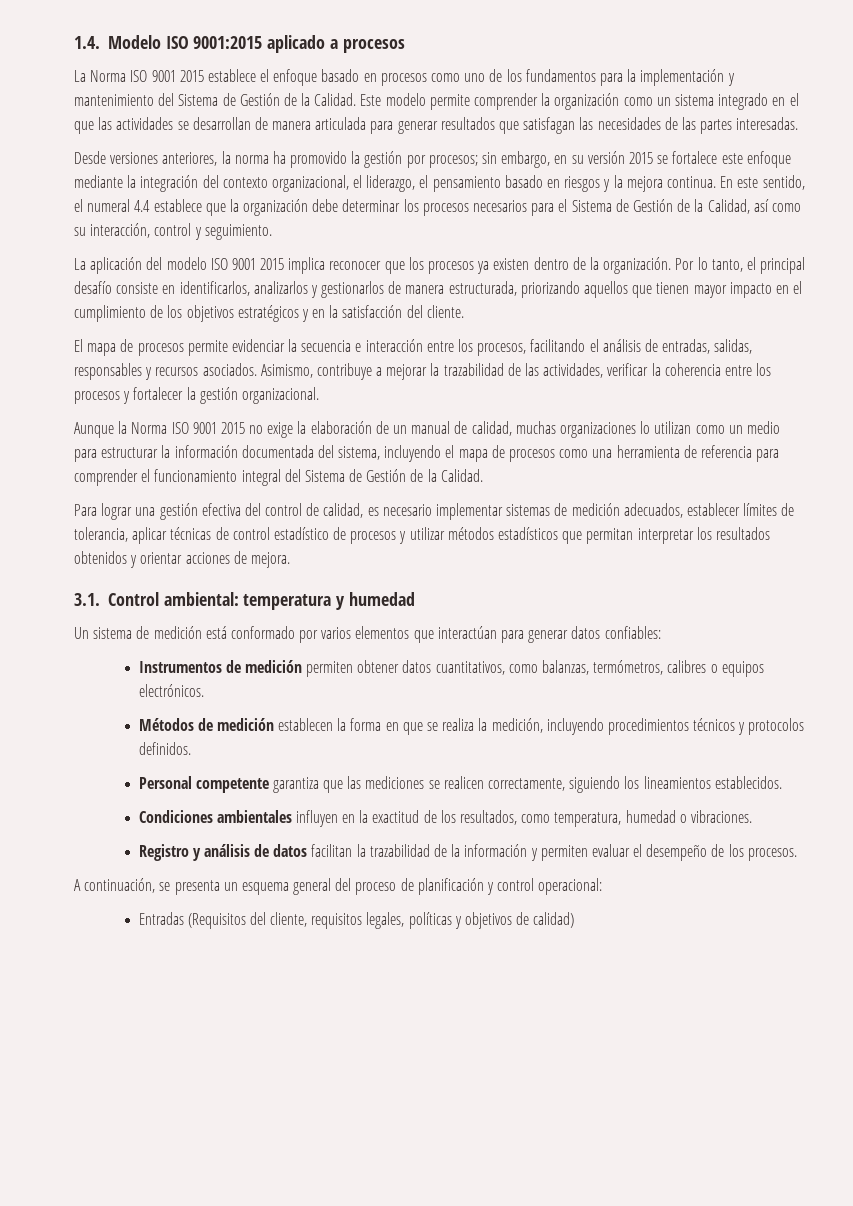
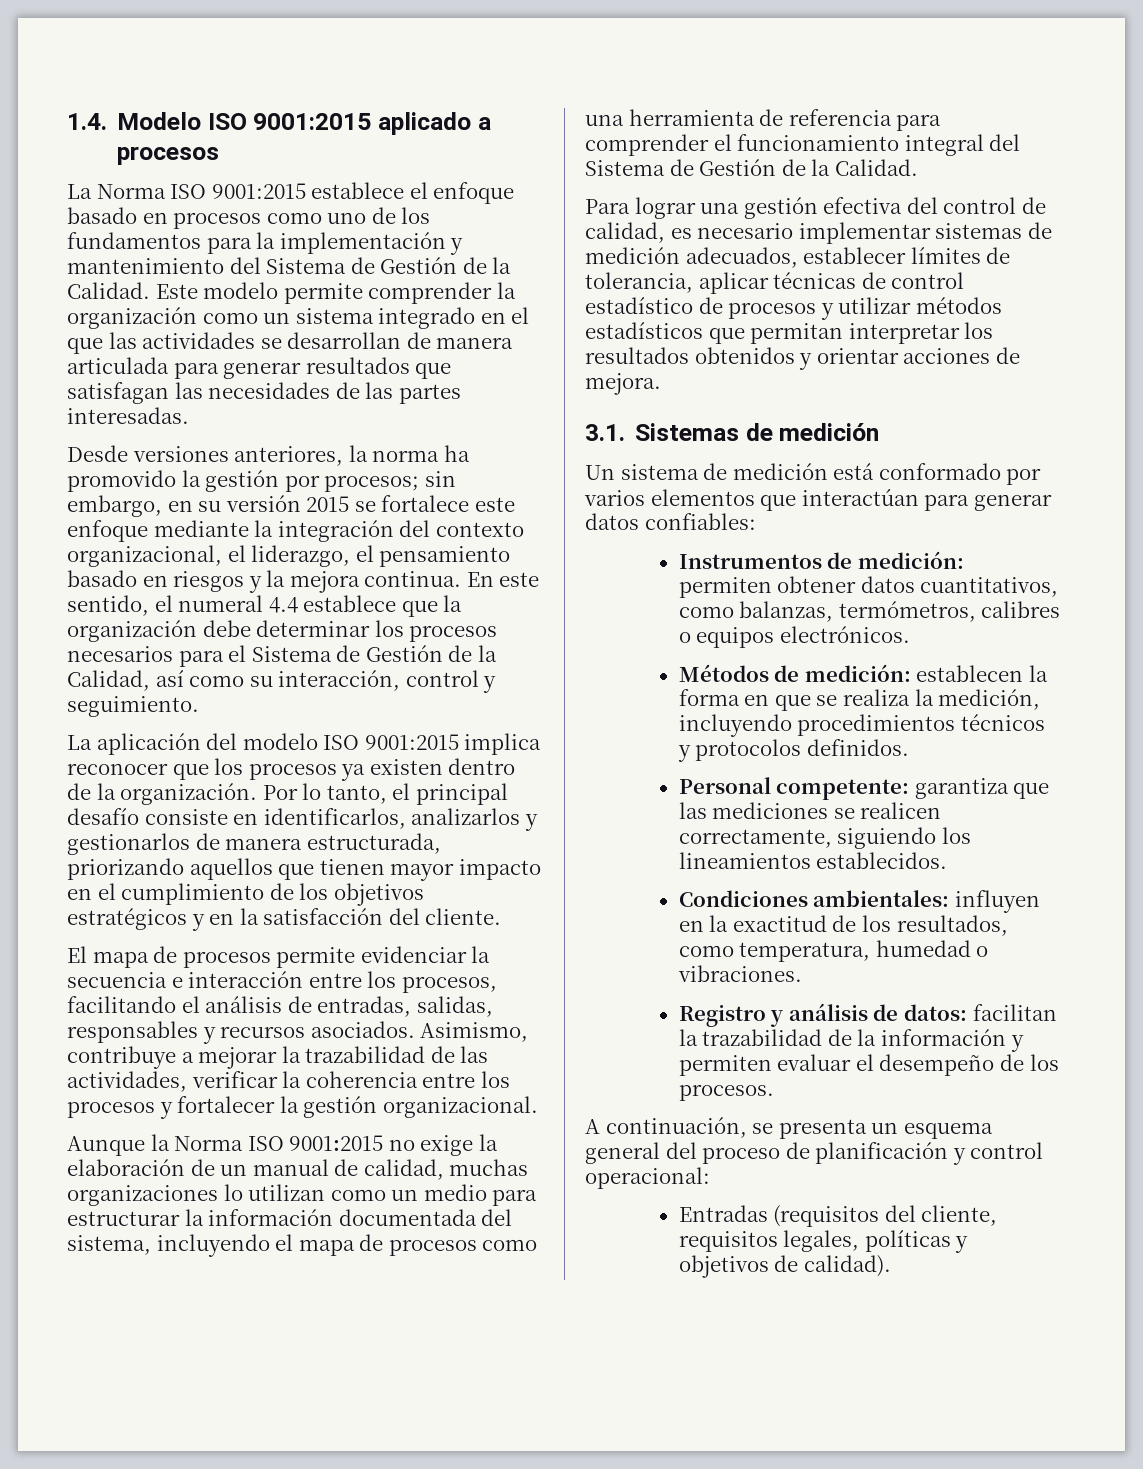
- La Norma ISO 9001 2015 establece el enfoque basado en procesos como uno de los fundamentos para la implementación y mantenimiento del Sistema de Gestión de la Calidad.
+ La Norma ISO 9001:2015 establece el enfoque basado en procesos como uno de los fundamentos para la implementación y mantenimiento del Sistema de Gestión de la Calidad.
- La aplicación del modelo ISO 9001 2015 implica reconocer que los procesos ya existen dentro de la organización.
+ La aplicación del modelo ISO 9001:2015 implica reconocer que los procesos ya existen dentro de la organización.
- Aunque la Norma ISO 9001 2015 no exige la elaboración de un manual de calidad, muchas organizaciones lo utilizan como un medio para estructurar la información documentada del sistema, incluyendo el mapa de procesos como una herramienta de referencia para comprender el funcionamiento integral del Sistema de Gestión de la Calidad.
+ Aunque la Norma ISO 9001:2015 no exige la elaboración de un manual de calidad, muchas organizaciones lo utilizan como un medio para estructurar la información documentada del sistema, incluyendo el mapa de procesos como una herramienta de referencia para comprender el funcionamiento integral del Sistema de Gestión de la Calidad.
- 3.1. Control ambiental: temperatura y humedad
+ 3.1. Sistemas de medición
- Instrumentos de medición permiten obtener datos cuantitativos, como balanzas, termómetros, calibres o equipos electrónicos.
+ Instrumentos de medición: permiten obtener datos cuantitativos, como balanzas, termómetros, calibres o equipos electrónicos.
- Métodos de medición establecen la forma en que se realiza la medición, incluyendo procedimientos técnicos y protocolos definidos.
+ Métodos de medición: establecen la forma en que se realiza la medición, incluyendo procedimientos técnicos y protocolos definidos.
- Personal competente garantiza que las mediciones se realicen correctamente, siguiendo los lineamientos establecidos.
+ Personal competente: garantiza que las mediciones se realicen correctamente, siguiendo los lineamientos establecidos.
- Condiciones ambientales influyen en la exactitud de los resultados, como temperatura, humedad o vibraciones.
+ Condiciones ambientales: influyen en la exactitud de los resultados, como temperatura, humedad o vibraciones.
- Registro y análisis de datos facilitan la trazabilidad de la información y permiten evaluar el desempeño de los procesos.
+ Registro y análisis de datos: facilitan la trazabilidad de la información y permiten evaluar el desempeño de los procesos.
- Entradas (Requisitos del cliente, requisitos legales, políticas y objetivos de calidad)
+ Entradas (requisitos del cliente, requisitos legales, políticas y objetivos de calidad).

